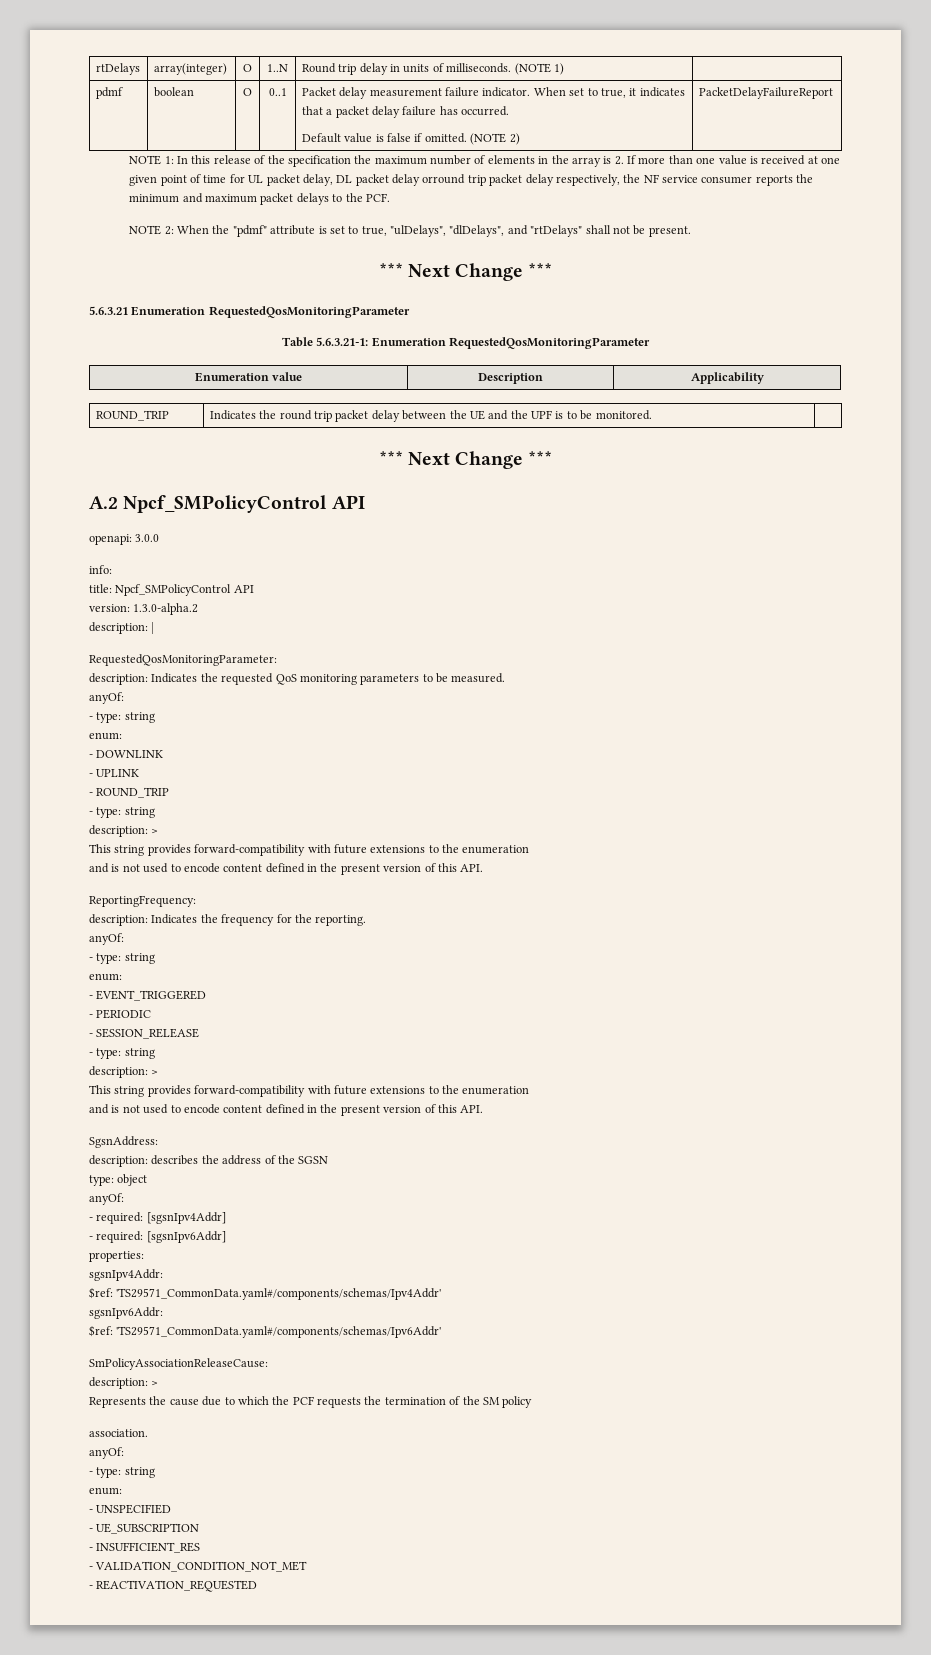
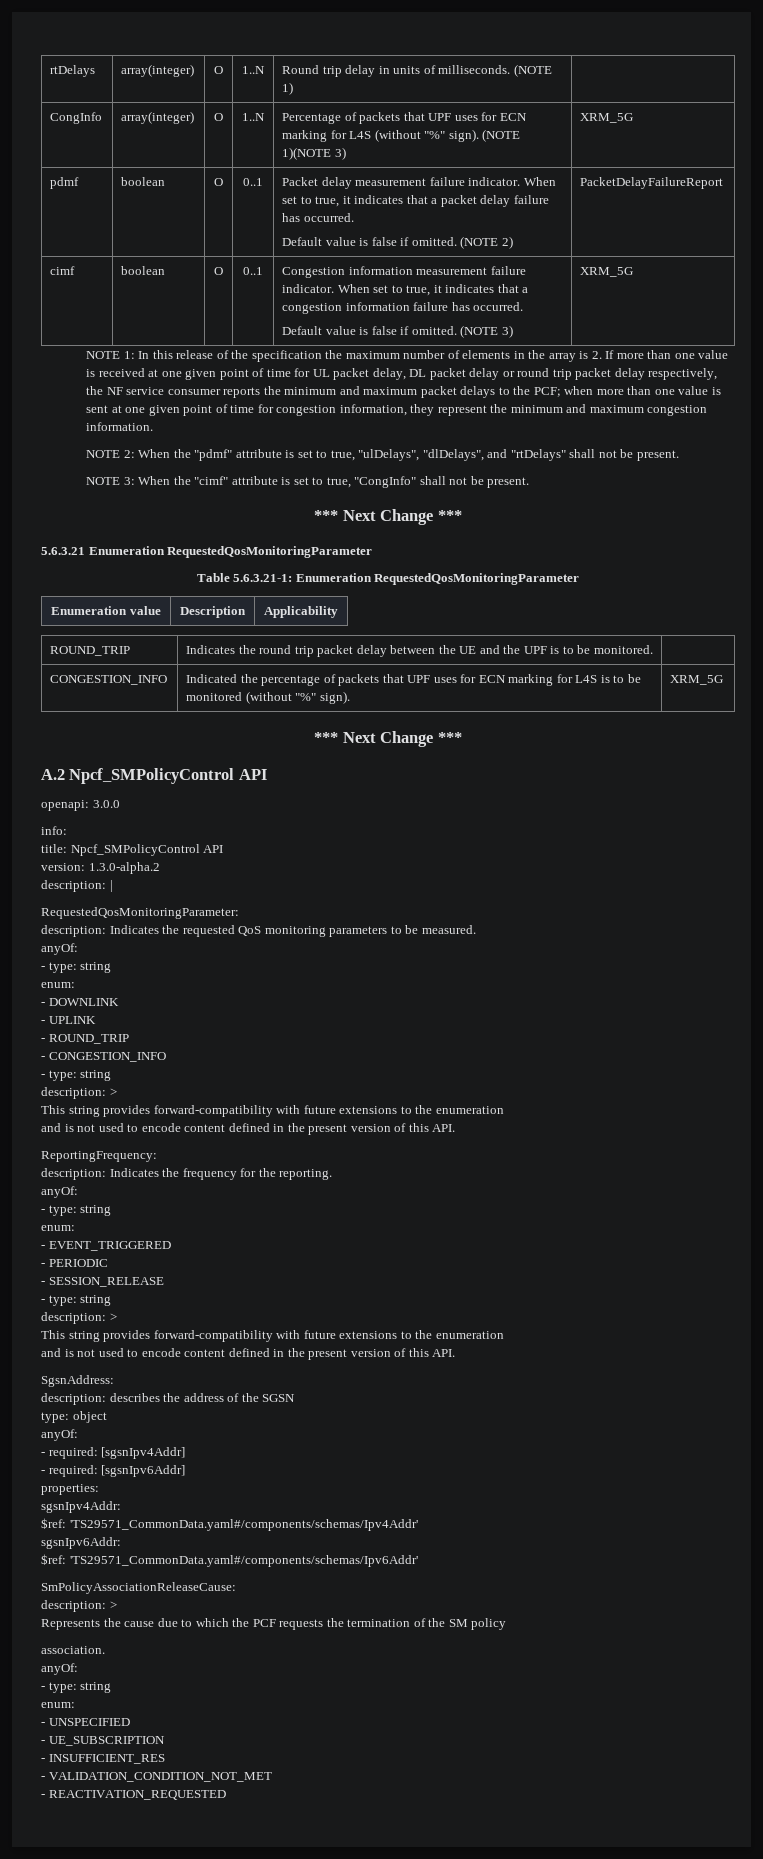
+ CongInfo | array(integer) | O | 1..N | Percentage of packets that UPF uses for ECN marking for L4S (without "%" sign). (NOTE 1)(NOTE 3) | XRM_5G
+ cimf | boolean | O | 0..1 | Congestion information measurement failure indicator. When set to true, it indicates that a congestion information failure has occurred.
+ Default value is false if omitted. (NOTE 3) | XRM_5G
- NOTE 1: In this release of the specification the maximum number of elements in the array is 2. If more than one value is received at one given point of time for UL packet delay, DL packet delay orround trip packet delay respectively, the NF service consumer reports the minimum and maximum packet delays to the PCF.
+ NOTE 1: In this release of the specification the maximum number of elements in the array is 2. If more than one value is received at one given point of time for UL packet delay, DL packet delay or round trip packet delay respectively, the NF service consumer reports the minimum and maximum packet delays to the PCF; when more than one value is sent at one given point of time for congestion information, they represent the minimum and maximum congestion information.
+ NOTE 3: When the "cimf" attribute is set to true, "CongInfo" shall not be present.
+ CONGESTION_INFO | Indicated the percentage of packets that UPF uses for ECN marking for L4S is to be monitored (without "%" sign). | XRM_5G
+ - CONGESTION_INFO

